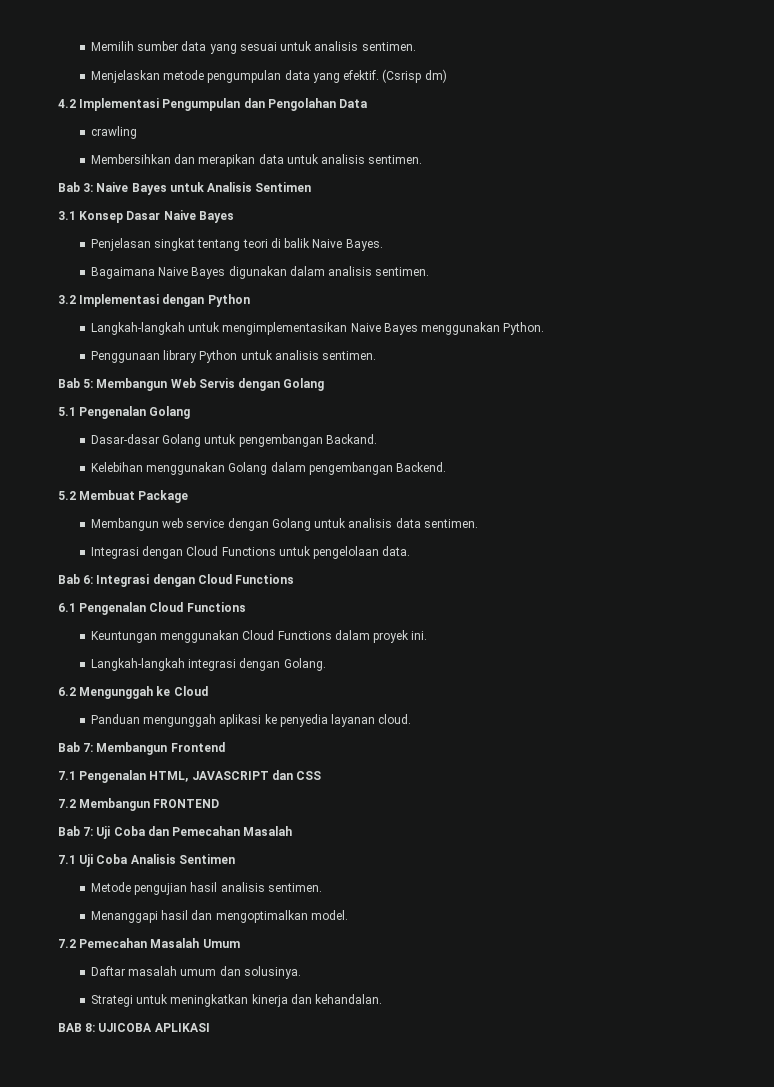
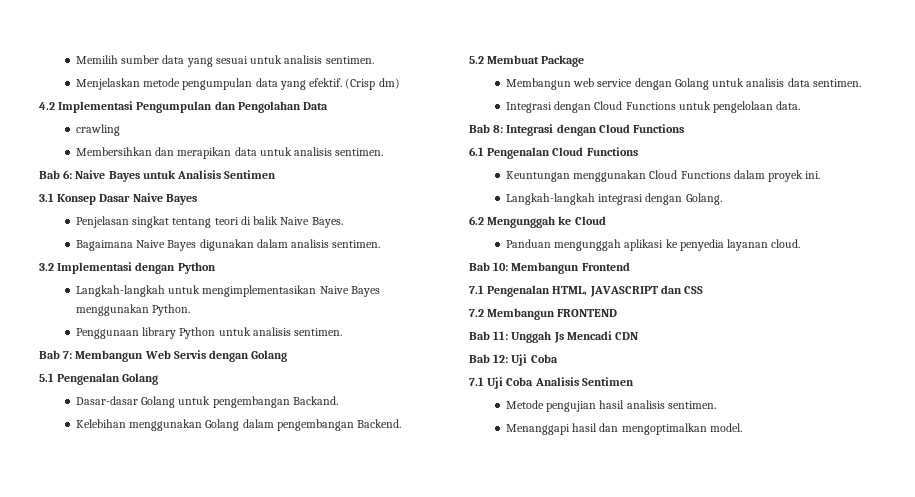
- (Csrisp dm)
+ (Crisp dm)
- Bab 3: Naive Bayes untuk Analisis Sentimen
+ Bab 6: Naive Bayes untuk Analisis Sentimen
- Bab 5: Membangun Web Servis dengan Golang
+ Bab 7: Membangun Web Servis dengan Golang
- Bab 6: Integrasi dengan Cloud Functions
+ Bab 8: Integrasi dengan Cloud Functions
- Bab 7: Membangun Frontend
+ Bab 10: Membangun Frontend
- Bab 7: Uji Coba dan Pemecahan Masalah
+ Bab 11: Unggah Js Mencadi CDN
+ Bab 12: Uji Coba
- 7.2 Pemecahan Masalah Umum
- Daftar masalah umum dan solusinya.
- Strategi untuk meningkatkan kinerja dan kehandalan.
- BAB 8: UJICOBA APLIKASI

